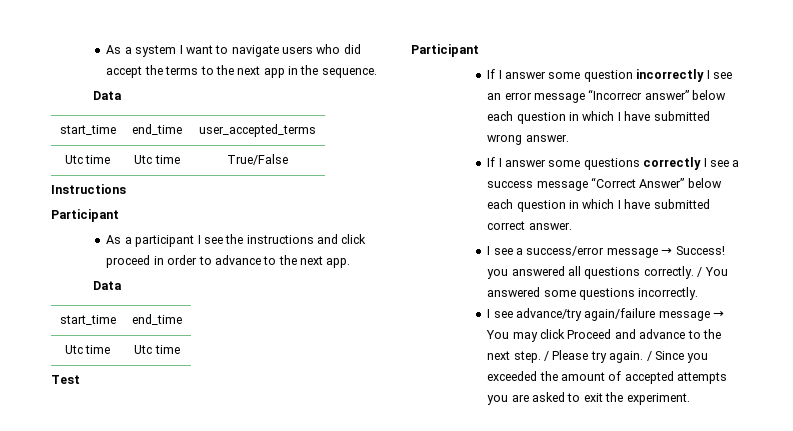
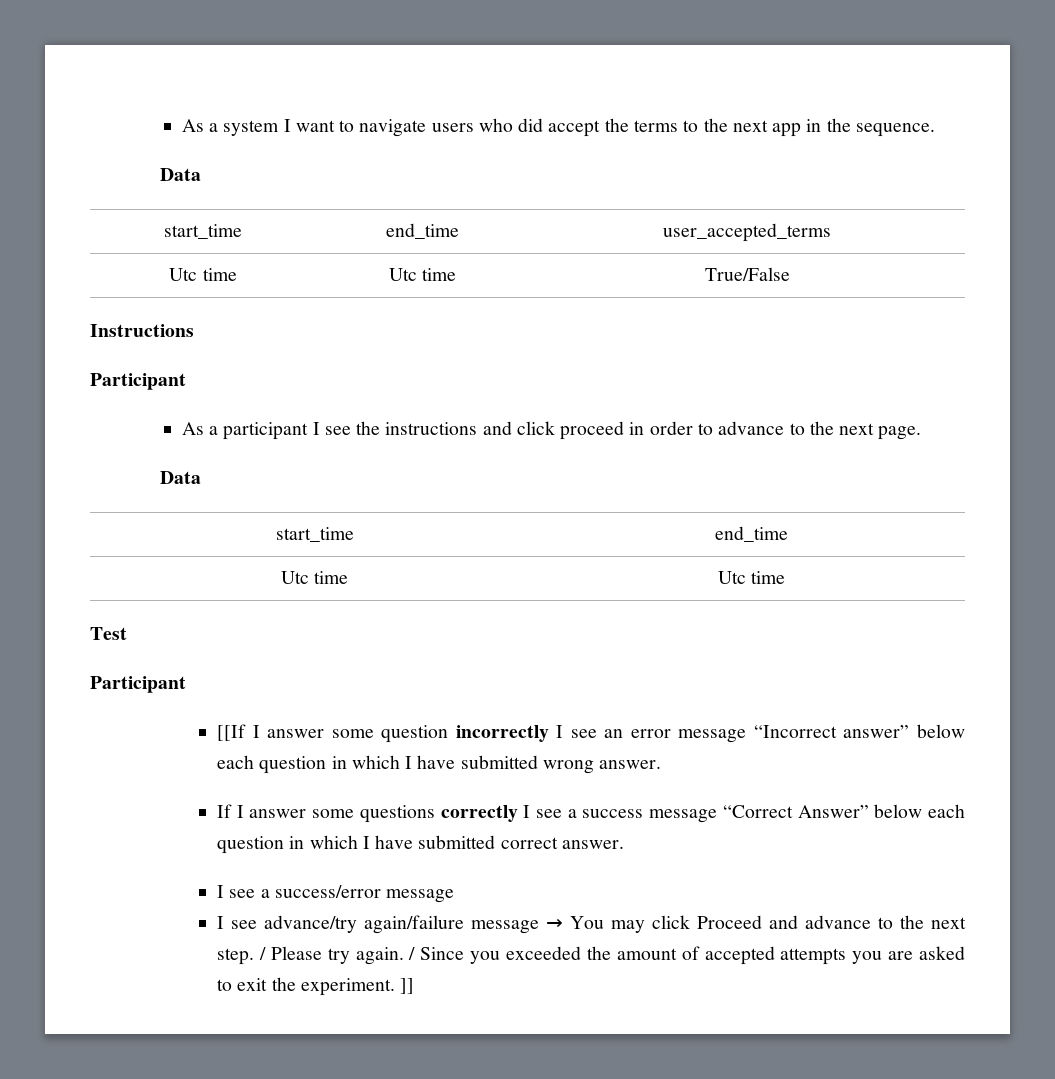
- As a participant I see the instructions and click proceed in order to advance to the next app.
+ As a participant I see the instructions and click proceed in order to advance to the next page.
- If I answer some question incorrectly I see an error message “Incorrecr answer” below each question in which I have submitted wrong answer.
+ [[If I answer some question incorrectly I see an error message “Incorrect answer” below each question in which I have submitted wrong answer.
- I see a success/error message → Success! you answered all questions correctly. / You answered some questions incorrectly.
+ I see a success/error message
- / Since you exceeded the amount of accepted attempts you are asked to exit the experiment.
+ / Since you exceeded the amount of accepted attempts you are asked to exit the experiment. ]]

